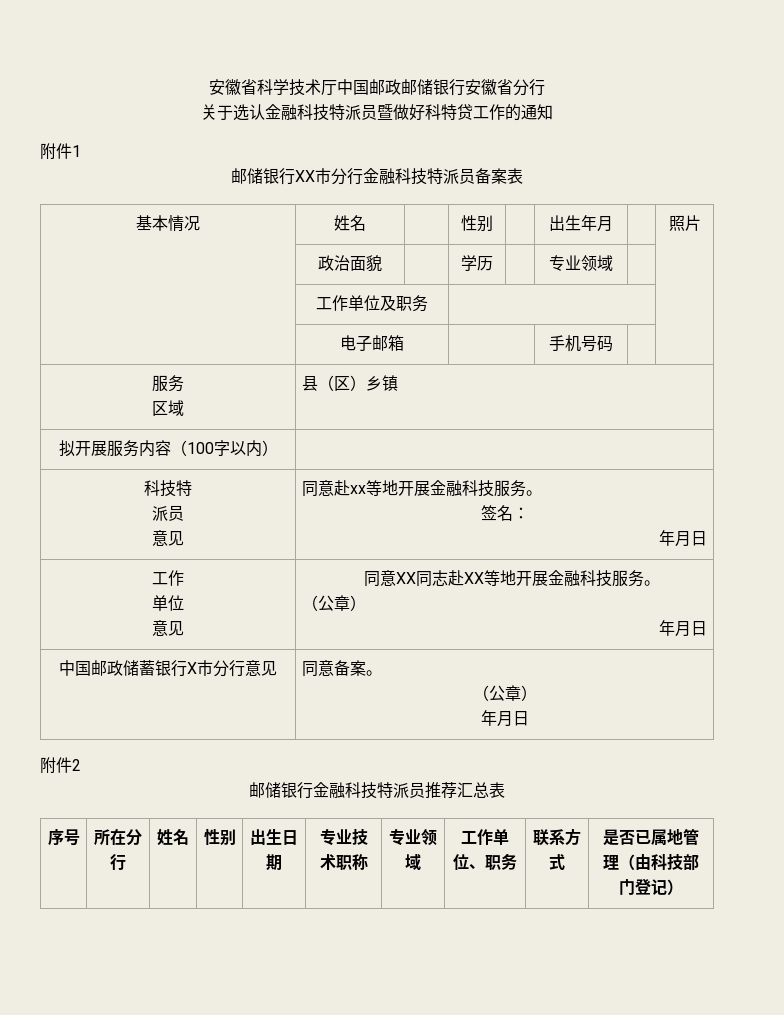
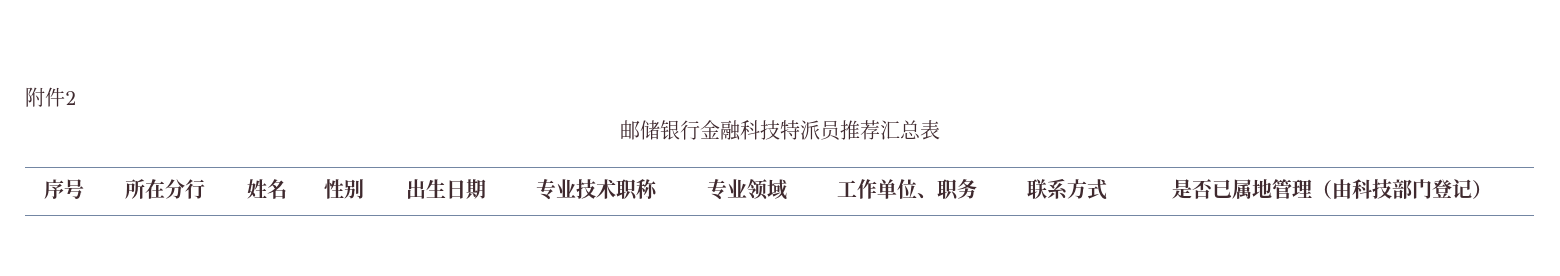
- 安徽省科学技术厅中国邮政邮储银行安徽省分行
- 关于选认金融科技特派员暨做好科特贷工作的通知
- 附件1
- 邮储银行XX市分行金融科技特派员备案表
- 基本情况 | 姓名 | | 性别 | | 出生年月 | | 照片
- | 政治面貌 | | 学历 | | 专业领域 | |
- | 工作单位及职务 | |
- | 电子邮箱 | | 手机号码 | |
- 服务
- 区域 | 县（区）乡镇
- 拟开展服务内容（100字以内） |
- 科技特
- 派员
- 意见 | 同意赴xx等地开展金融科技服务。
- 签名：
- 年月日
- 工作
- 单位
- 意见 | 同意XX同志赴XX等地开展金融科技服务。
- （公章）
- 年月日
- 中国邮政储蓄银行X市分行意见 | 同意备案。
- （公章）
- 年月日

